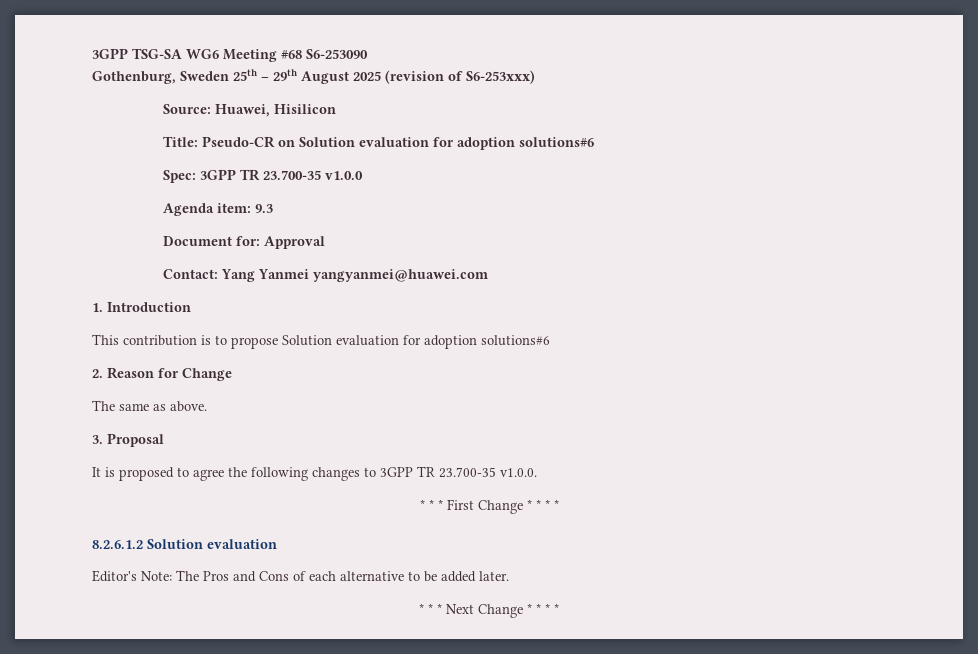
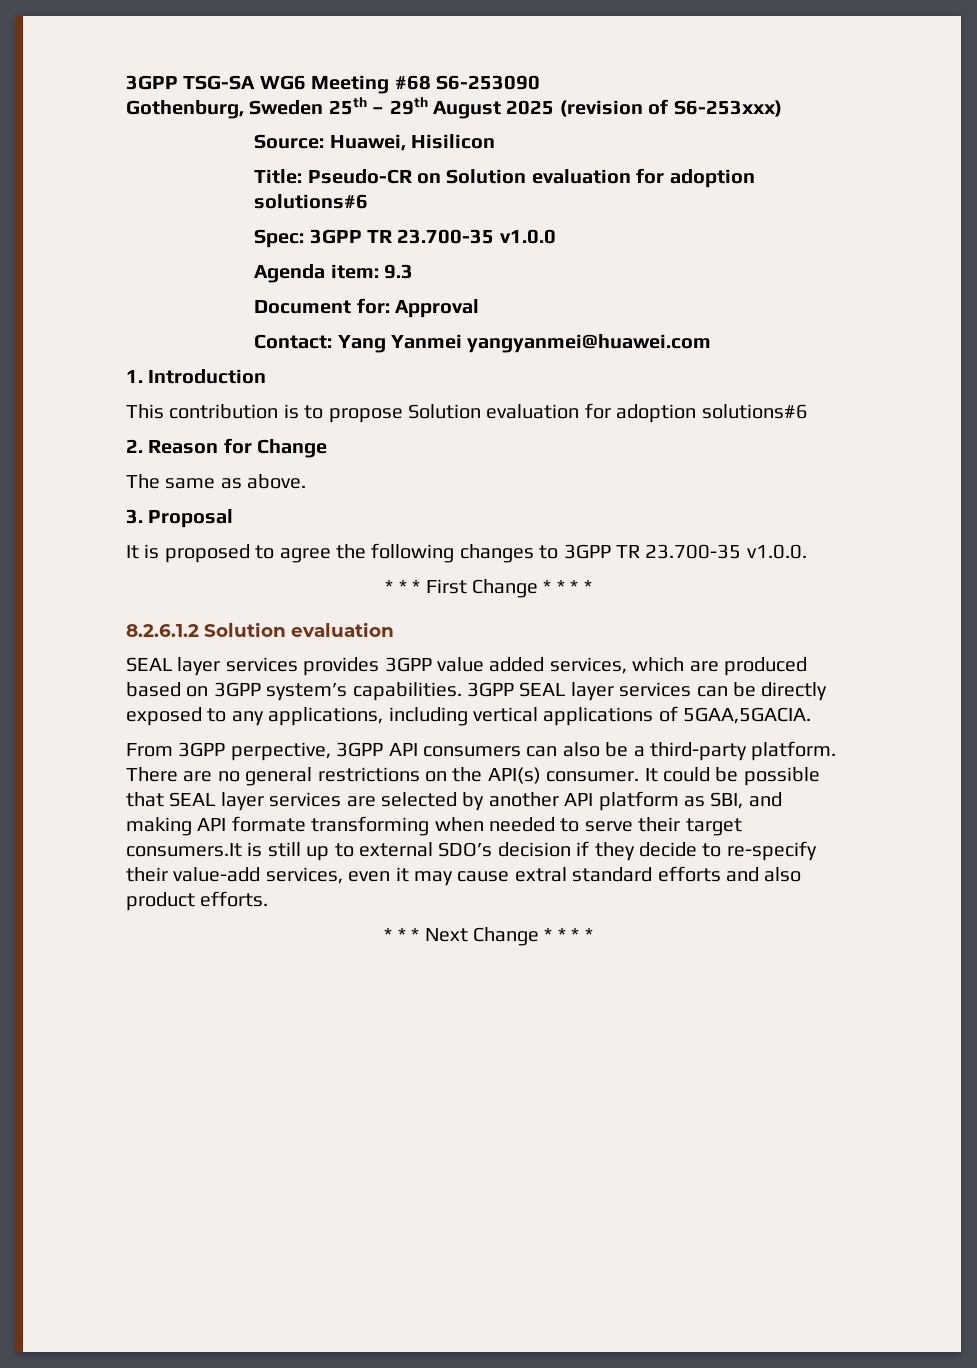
- Editor's Note: The Pros and Cons of each alternative to be added later.
+ SEAL layer services provides 3GPP value added services, which are produced based on 3GPP system’s capabilities. 3GPP SEAL layer services can be directly exposed to any applications, including vertical applications of 5GAA,5GACIA.
+ From 3GPP perpective, 3GPP API consumers can also be a third-party platform. There are no general restrictions on the API(s) consumer. It could be possible that SEAL layer services are selected by another API platform as SBI, and making API formate transforming when needed to serve their target consumers.It is still up to external SDO’s decision if they decide to re-specify their value-add services, even it may cause extral standard efforts and also product efforts.

